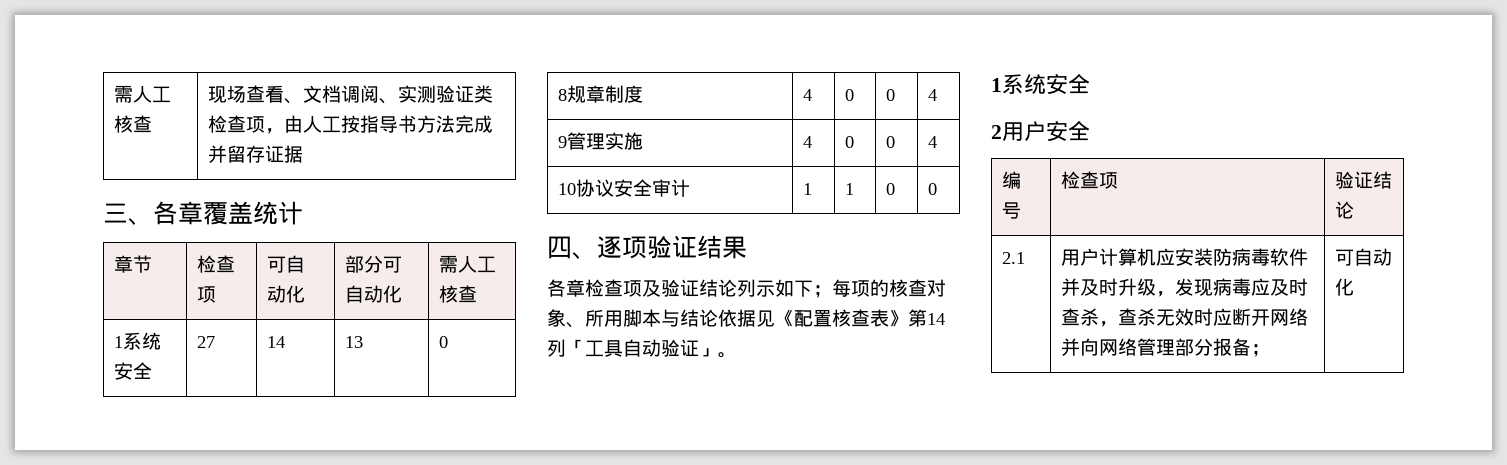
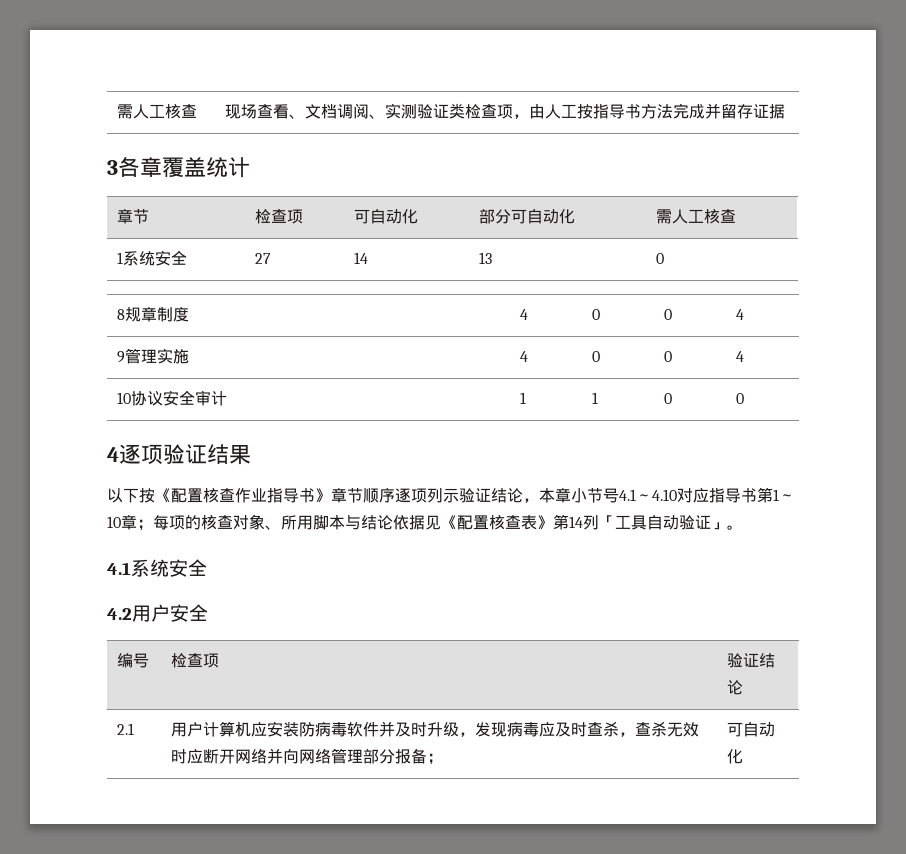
- 三、各章覆盖统计
+ 3各章覆盖统计
- 四、逐项验证结果
+ 4逐项验证结果
- 各章检查项及验证结论列示如下；每项的核查对象、所用脚本与结论依据见《配置核查表》第14列「工具自动验证」。
- 1系统安全
+ 以下按《配置核查作业指导书》章节顺序逐项列示验证结论，本章小节号4.1～4.10对应指导书第1～10章；每项的核查对象、所用脚本与结论依据见《配置核查表》第14列「工具自动验证」。
+ 4.1系统安全
- 2用户安全
+ 4.2用户安全

